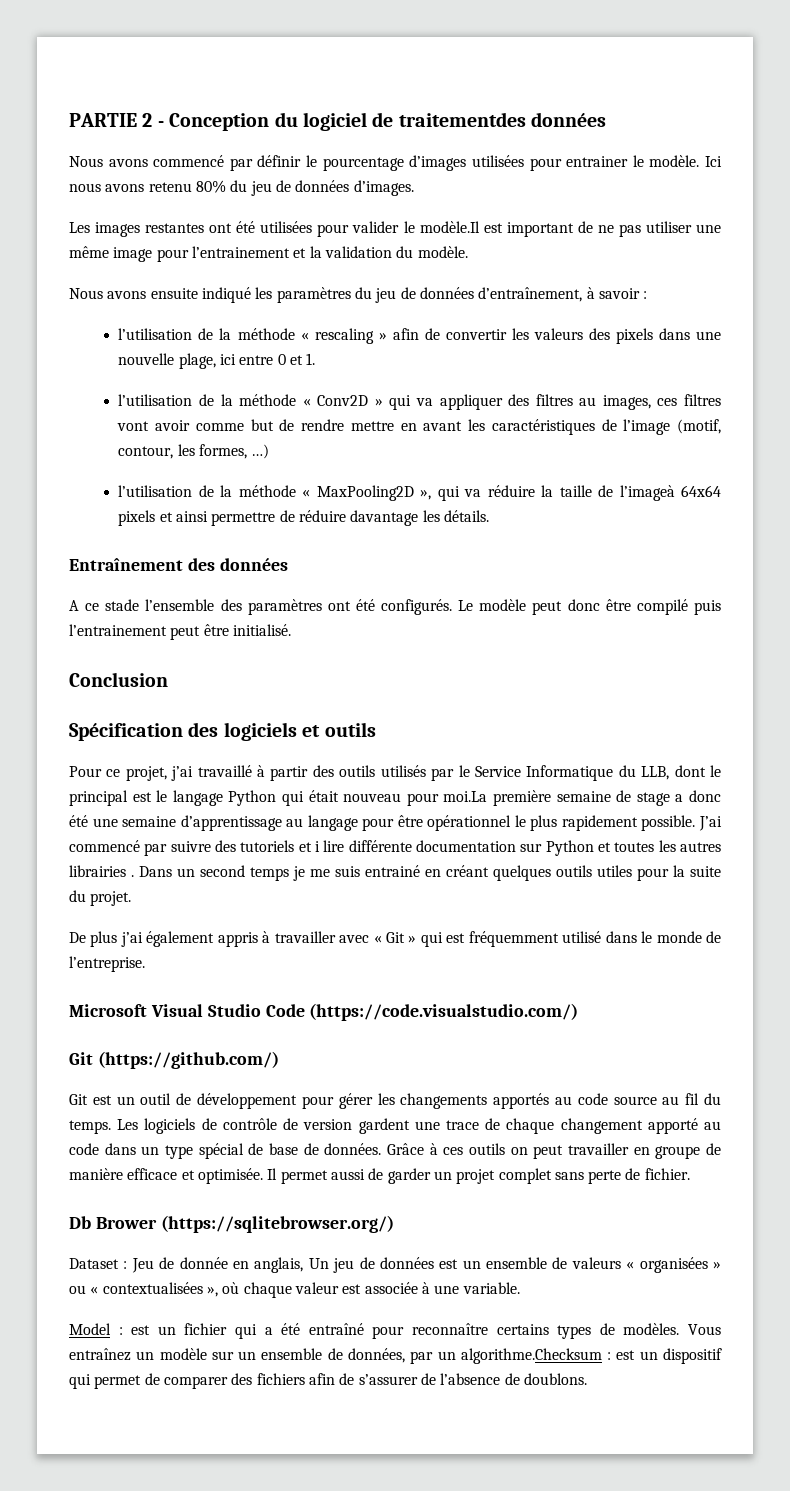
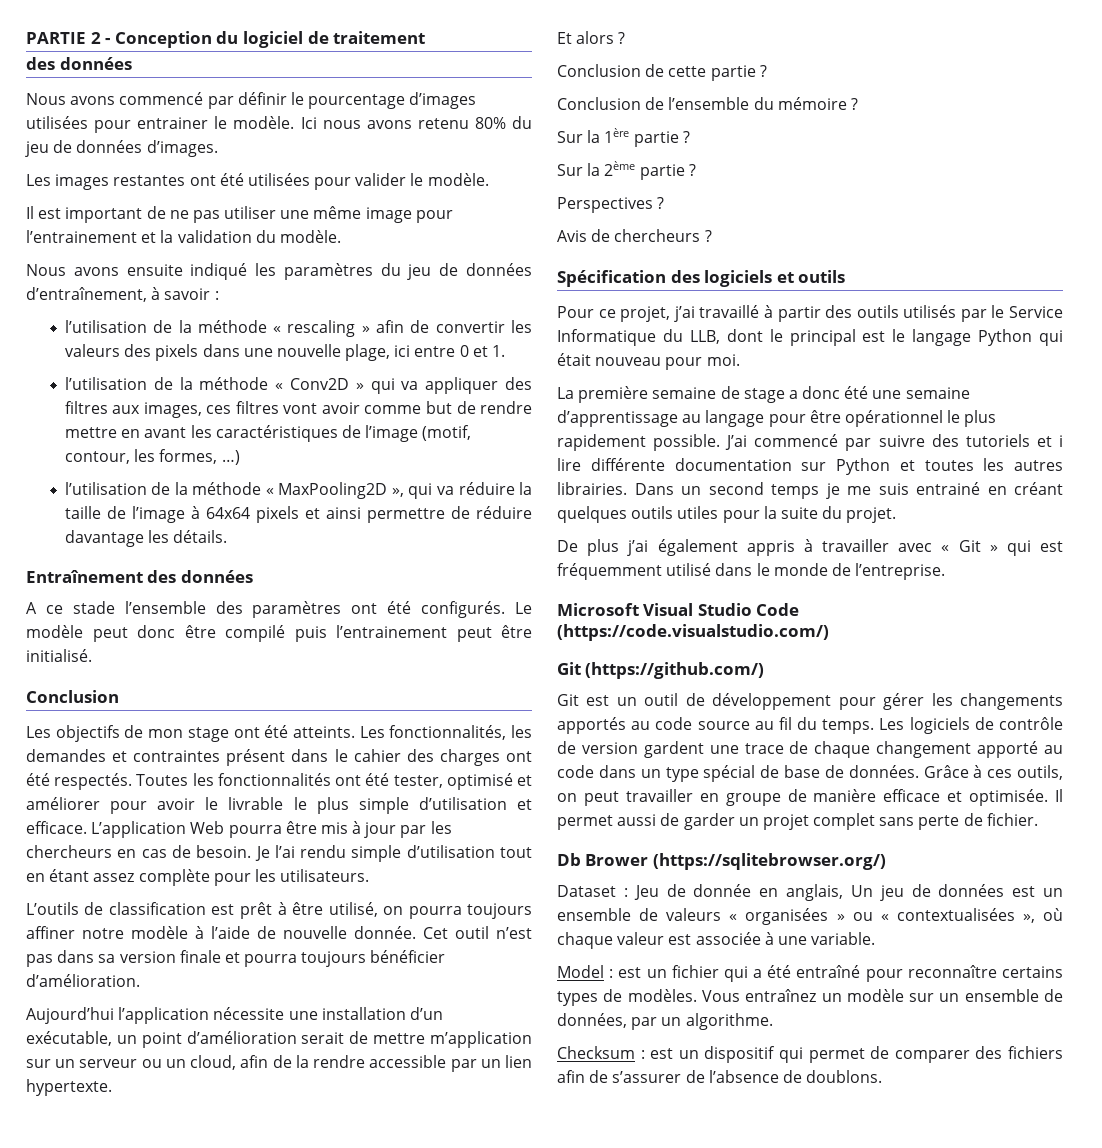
- PARTIE 2 - Conception du logiciel de traitementdes données
+ PARTIE 2 - Conception du logiciel de traitement
+ des données
- Les images restantes ont été utilisées pour valider le modèle.Il est important de ne pas utiliser une même image pour l’entrainement et la validation du modèle.
+ Les images restantes ont été utilisées pour valider le modèle.
+ Il est important de ne pas utiliser une même image pour l’entrainement et la validation du modèle.
- l’utilisation de la méthode « Conv2D » qui va appliquer des filtres au images, ces filtres vont avoir comme but de rendre mettre en avant les caractéristiques de l’image (motif, contour, les formes, …)
+ l’utilisation de la méthode « Conv2D » qui va appliquer des filtres aux images, ces filtres vont avoir comme but de rendre mettre en avant les caractéristiques de l’image (motif, contour, les formes, …)
- l’utilisation de la méthode « MaxPooling2D », qui va réduire la taille de l’imageà 64x64 pixels et ainsi permettre de réduire davantage les détails.
+ l’utilisation de la méthode « MaxPooling2D », qui va réduire la taille de l’image à 64x64 pixels et ainsi permettre de réduire davantage les détails.
+ Les objectifs de mon stage ont été atteints. Les fonctionnalités, les demandes et contraintes présent dans le cahier des charges ont été respectés. Toutes les fonctionnalités ont été tester, optimisé et améliorer pour avoir le livrable le plus simple d’utilisation et efficace. L’application Web pourra être mis à jour par les chercheurs en cas de besoin. Je l’ai rendu simple d’utilisation tout en étant assez complète pour les utilisateurs.
+ L’outils de classification est prêt à être utilisé, on pourra toujours affiner notre modèle à l’aide de nouvelle donnée. Cet outil n’est pas dans sa version finale et pourra toujours bénéficier d’amélioration.
+ Aujourd’hui l’application nécessite une installation d’un exécutable, un point d’amélioration serait de mettre m’application sur un serveur ou un cloud, afin de la rendre accessible par un lien hypertexte.
+ Et alors ?
+ Conclusion de cette partie ?
+ Conclusion de l’ensemble du mémoire ?
+ Sur la 1ère partie ?
+ Sur la 2ème partie ?
+ Perspectives ?
+ Avis de chercheurs ?
- Pour ce projet, j’ai travaillé à partir des outils utilisés par le Service Informatique du LLB, dont le principal est le langage Python qui était nouveau pour moi.La première semaine de stage a donc été une semaine d’apprentissage au langage pour être opérationnel le plus rapidement possible.
+ Pour ce projet, j’ai travaillé à partir des outils utilisés par le Service Informatique du LLB, dont le principal est le langage Python qui était nouveau pour moi.
+ La première semaine de stage a donc été une semaine d’apprentissage au langage pour être opérationnel le plus rapidement possible.
- J’ai commencé par suivre des tutoriels et i lire différente documentation sur Python et toutes les autres librairies .
+ J’ai commencé par suivre des tutoriels et i lire différente documentation sur Python et toutes les autres librairies.
- Grâce à ces outils on peut travailler en groupe de manière efficace et optimisée.
+ Grâce à ces outils, on peut travailler en groupe de manière efficace et optimisée.
- Vous entraînez un modèle sur un ensemble de données, par un algorithme.Checksum : est un dispositif qui permet de comparer des fichiers afin de s’assurer de l’absence de doublons.
+ Vous entraînez un modèle sur un ensemble de données, par un algorithme.
+ Checksum : est un dispositif qui permet de comparer des fichiers afin de s’assurer de l’absence de doublons.

